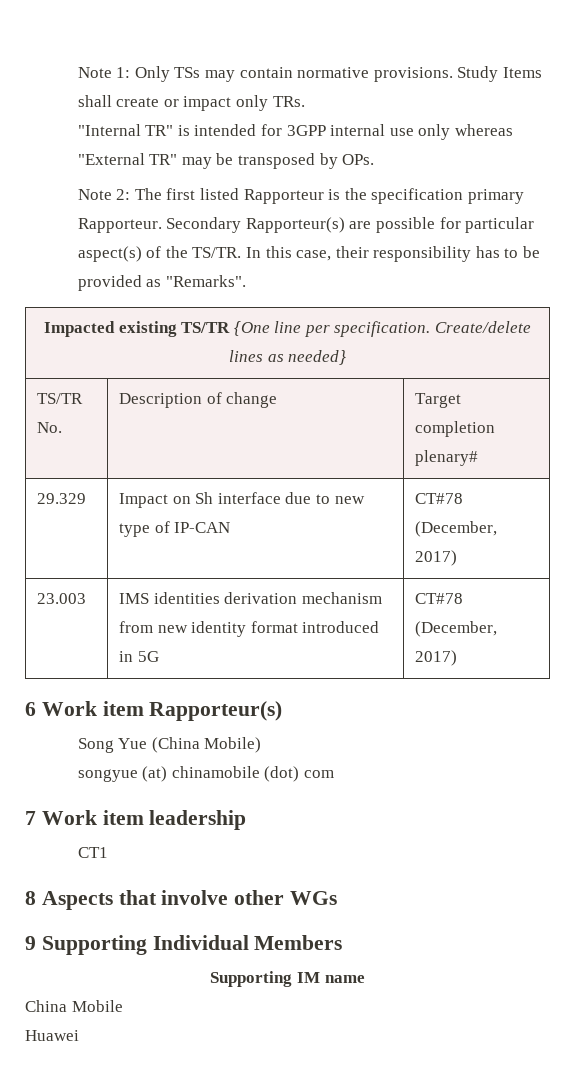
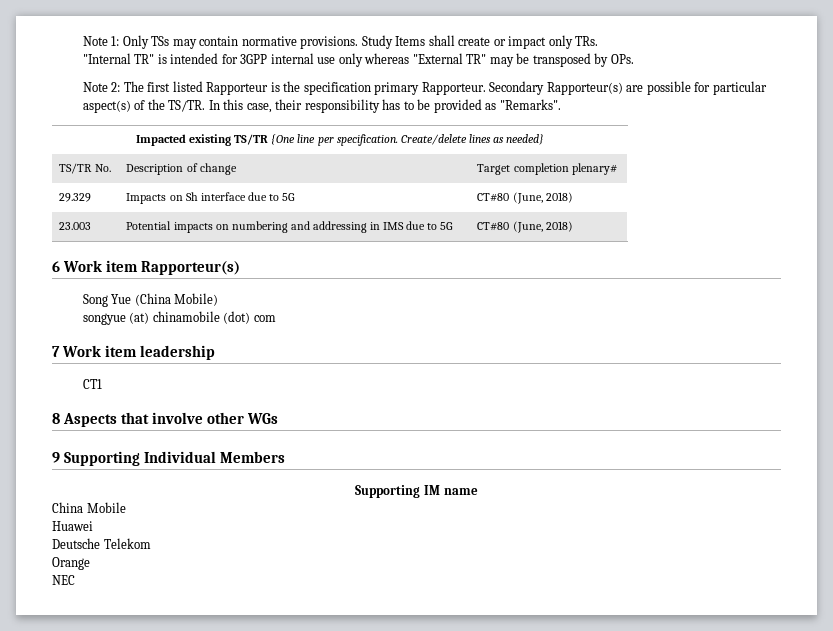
- 29.329 | Impact on Sh interface due to new type of IP-CAN | CT#78 (December, 2017)
- 23.003 | IMS identities derivation mechanism from new identity format introduced in 5G | CT#78 (December, 2017)
+ 29.329 | Impacts on Sh interface due to 5G | CT#80 (June, 2018)
+ 23.003 | Potential impacts on numbering and addressing in IMS due to 5G | CT#80 (June, 2018)
+ Deutsche Telekom
+ Orange
+ NEC

